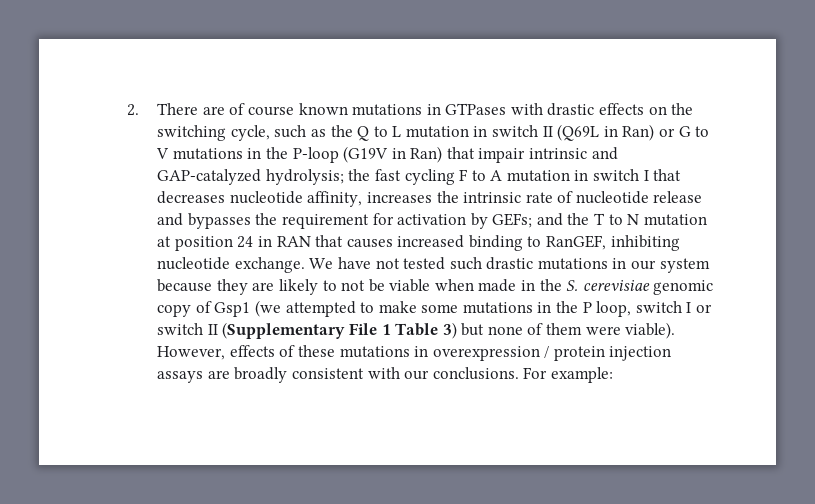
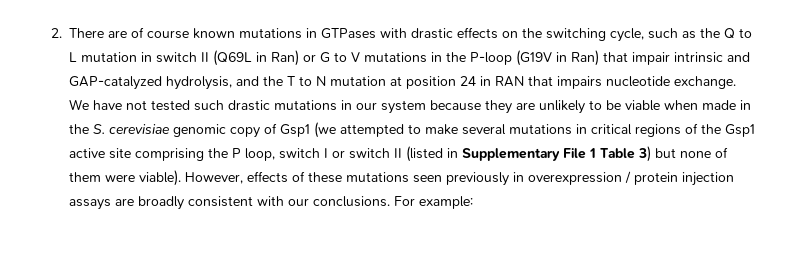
- 2. There are of course known mutations in GTPases with drastic effects on the switching cycle, such as the Q to L mutation in switch II (Q69L in Ran) or G to V mutations in the P-loop (G19V in Ran) that impair intrinsic and GAP-catalyzed hydrolysis; the fast cycling F to A mutation in switch I that decreases nucleotide affinity, increases the intrinsic rate of nucleotide release and bypasses the requirement for activation by GEFs; and the T to N mutation at position 24 in RAN that causes increased binding to RanGEF, inhibiting nucleotide exchange.
+ 2. There are of course known mutations in GTPases with drastic effects on the switching cycle, such as the Q to L mutation in switch II (Q69L in Ran) or G to V mutations in the P-loop (G19V in Ran) that impair intrinsic and GAP-catalyzed hydrolysis, and the T to N mutation at position 24 in RAN that impairs nucleotide exchange.
- We have not tested such drastic mutations in our system because they are likely to not be viable when made in the S. cerevisiae genomic copy of Gsp1 (we attempted to make some mutations in the P loop, switch I or switch II (Supplementary File 1 Table 3) but none of them were viable).
+ We have not tested such drastic mutations in our system because they are unlikely to be viable when made in the S. cerevisiae genomic copy of Gsp1 (we attempted to make several mutations in critical regions of the Gsp1 active site comprising the P loop, switch I or switch II (listed in Supplementary File 1 Table 3) but none of them were viable).
- However, effects of these mutations in overexpression / protein injection assays are broadly consistent with our conclusions.
+ However, effects of these mutations seen previously in overexpression / protein injection assays are broadly consistent with our conclusions.

